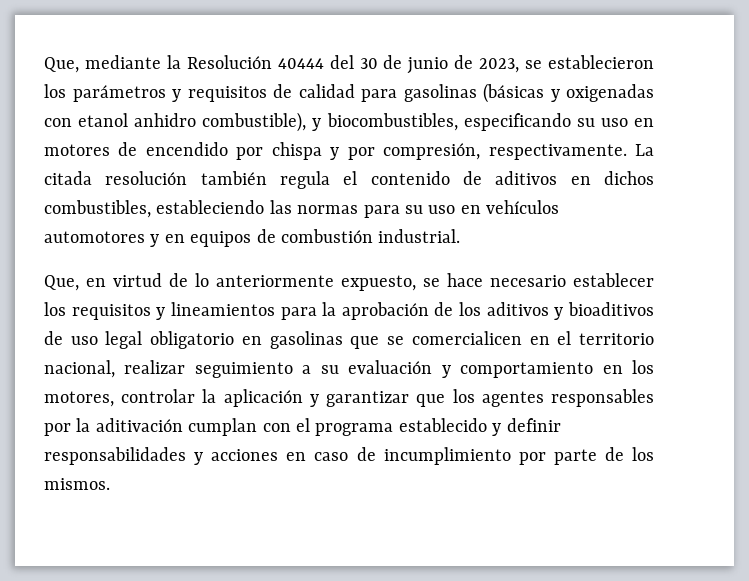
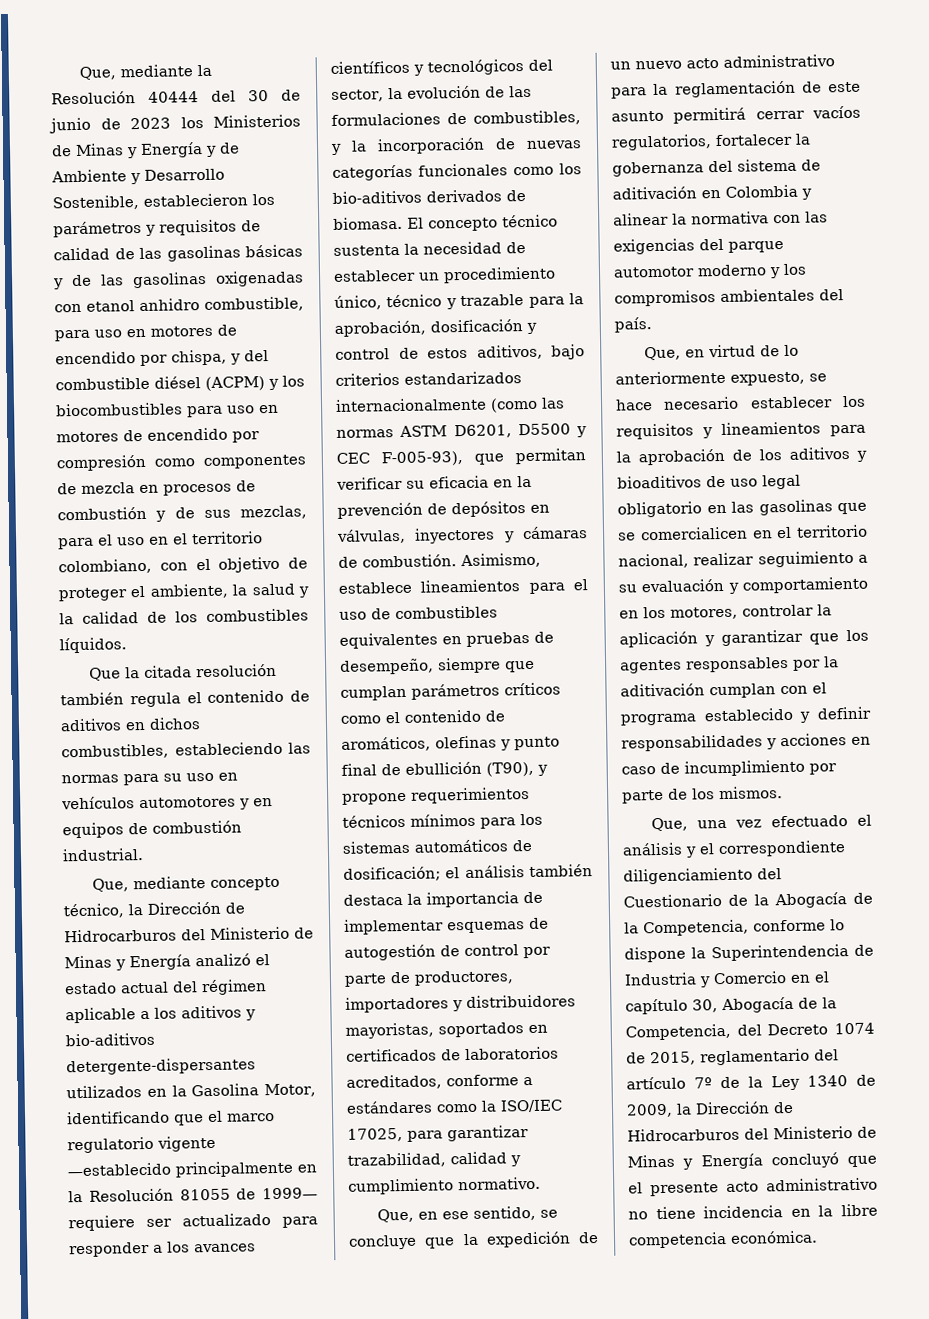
- Que, mediante la Resolución 40444 del 30 de junio de 2023, se establecieron los parámetros y requisitos de calidad para gasolinas (básicas y oxigenadas con etanol anhidro combustible), y biocombustibles, especificando su uso en motores de encendido por chispa y por compresión, respectivamente. La citada resolución también regula el contenido de aditivos en dichos combustibles, estableciendo las normas para su uso en vehículos automotores y en equipos de combustión industrial.
+ Que, mediante la Resolución 40444 del 30 de junio de 2023 los Ministerios de Minas y Energía y de Ambiente y Desarrollo Sostenible, establecieron los parámetros y requisitos de calidad de las gasolinas básicas y de las gasolinas oxigenadas con etanol anhidro combustible, para uso en motores de encendido por chispa, y del combustible diésel (ACPM) y los biocombustibles para uso en motores de encendido por compresión como componentes de mezcla en procesos de combustión y de sus mezclas, para el uso en el territorio colombiano, con el objetivo de proteger el ambiente, la salud y la calidad de los combustibles líquidos.
+ Que la citada resolución también regula el contenido de aditivos en dichos combustibles, estableciendo las normas para su uso en vehículos automotores y en equipos de combustión industrial.
+ Que, mediante concepto técnico, la Dirección de Hidrocarburos del Ministerio de Minas y Energía analizó el estado actual del régimen aplicable a los aditivos y bio-aditivos detergente-dispersantes utilizados en la Gasolina Motor, identificando que el marco regulatorio vigente —establecido principalmente en la Resolución 81055 de 1999— requiere ser actualizado para responder a los avances científicos y tecnológicos del sector, la evolución de las formulaciones de combustibles, y la incorporación de nuevas categorías funcionales como los bio-aditivos derivados de biomasa. El concepto técnico sustenta la necesidad de establecer un procedimiento único, técnico y trazable para la aprobación, dosificación y control de estos aditivos, bajo criterios estandarizados internacionalmente (como las normas ASTM D6201, D5500 y CEC F-005-93), que permitan verificar su eficacia en la prevención de depósitos en válvulas, inyectores y cámaras de combustión. Asimismo, establece lineamientos para el uso de combustibles equivalentes en pruebas de desempeño, siempre que cumplan parámetros críticos como el contenido de aromáticos, olefinas y punto final de ebullición (T90), y propone requerimientos técnicos mínimos para los sistemas automáticos de dosificación; el análisis también destaca la importancia de implementar esquemas de autogestión de control por parte de productores, importadores y distribuidores mayoristas, soportados en certificados de laboratorios acreditados, conforme a estándares como la ISO/IEC 17025, para garantizar trazabilidad, calidad y cumplimiento normativo.
+ Que, en ese sentido, se concluye que la expedición de un nuevo acto administrativo para la reglamentación de este asunto permitirá cerrar vacíos regulatorios, fortalecer la gobernanza del sistema de aditivación en Colombia y alinear la normativa con las exigencias del parque automotor moderno y los compromisos ambientales del país.
- Que, en virtud de lo anteriormente expuesto, se hace necesario establecer los requisitos y lineamientos para la aprobación de los aditivos y bioaditivos de uso legal obligatorio en gasolinas que se comercialicen en el territorio nacional, realizar seguimiento a su evaluación y comportamiento en los motores, controlar la aplicación y garantizar que los agentes responsables por la aditivación cumplan con el programa establecido y definir responsabilidades y acciones en caso de incumplimiento por parte de los mismos.
+ Que, en virtud de lo anteriormente expuesto, se hace necesario establecer los requisitos y lineamientos para la aprobación de los aditivos y bioaditivos de uso legal obligatorio en las gasolinas que se comercialicen en el territorio nacional, realizar seguimiento a su evaluación y comportamiento en los motores, controlar la aplicación y garantizar que los agentes responsables por la aditivación cumplan con el programa establecido y definir responsabilidades y acciones en caso de incumplimiento por parte de los mismos.
+ Que, una vez efectuado el análisis y el correspondiente diligenciamiento del Cuestionario de la Abogacía de la Competencia, conforme lo dispone la Superintendencia de Industria y Comercio en el capítulo 30, Abogacía de la Competencia, del Decreto 1074 de 2015, reglamentario del artículo 7º de la Ley 1340 de 2009, la Dirección de Hidrocarburos del Ministerio de Minas y Energía concluyó que el presente acto administrativo no tiene incidencia en la libre competencia económica.

